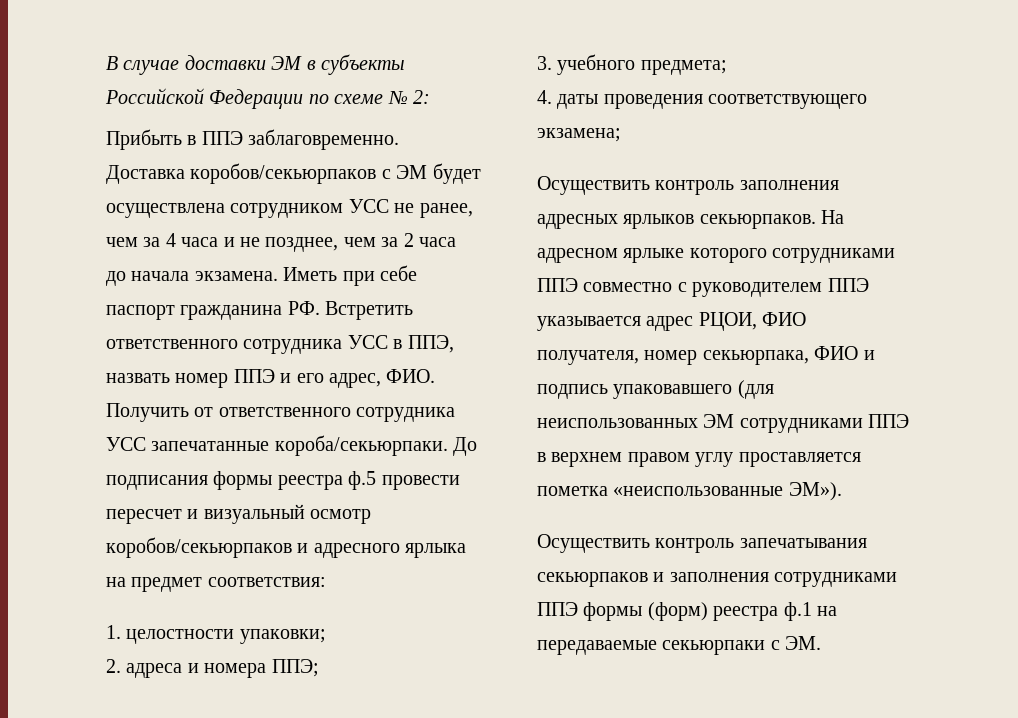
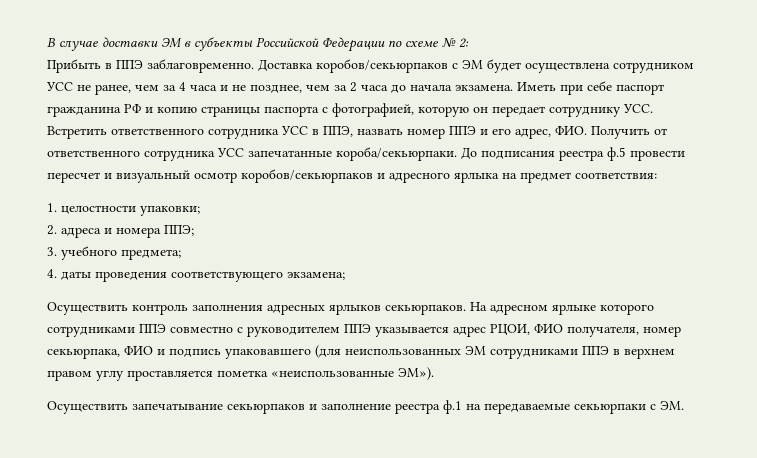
- Иметь при себе паспорт гражданина РФ. Встретить ответственного сотрудника УСС в ППЭ, назвать номер ППЭ и его адрес, ФИО. Получить от ответственного сотрудника УСС запечатанные короба/секьюрпаки.
+ Иметь при себе паспорт гражданина РФ и копию страницы паспорта с фотографией, которую он передает сотруднику УСС. Встретить ответственного сотрудника УСС в ППЭ, назвать номер ППЭ и его адрес, ФИО. Получить от ответственного сотрудника УСС запечатанные короба/секьюрпаки.
- До подписания формы реестра ф.5 провести пересчет и визуальный осмотр коробов/секьюрпаков и адресного ярлыка на предмет соответствия:
+ До подписания реестра ф.5 провести пересчет и визуальный осмотр коробов/секьюрпаков и адресного ярлыка на предмет соответствия:
- Осуществить контроль запечатывания секьюрпаков и заполнения сотрудниками ППЭ формы (форм) реестра ф.1 на передаваемые секьюрпаки с ЭМ.
+ Осуществить запечатывание секьюрпаков и заполнение реестра ф.1 на передаваемые секьюрпаки с ЭМ.

